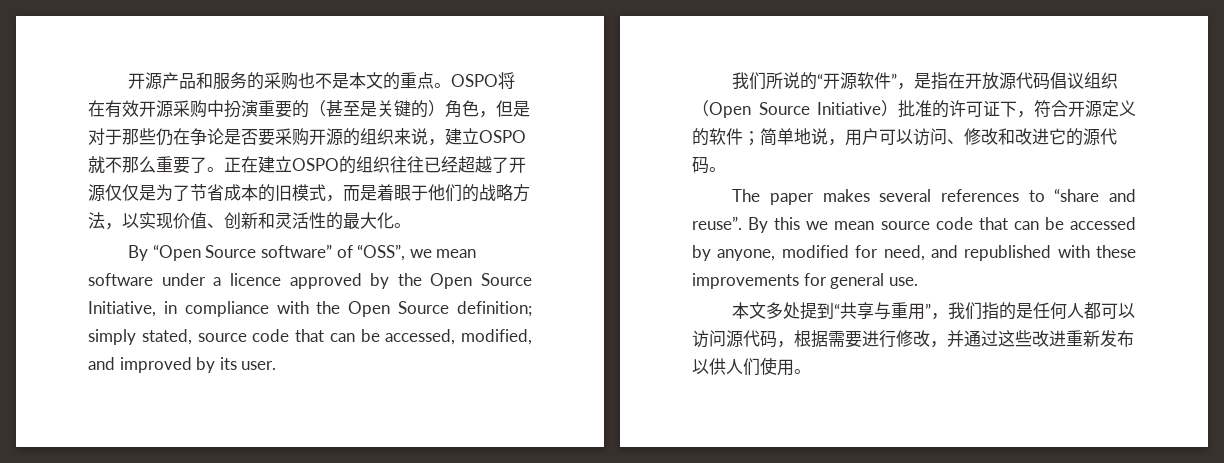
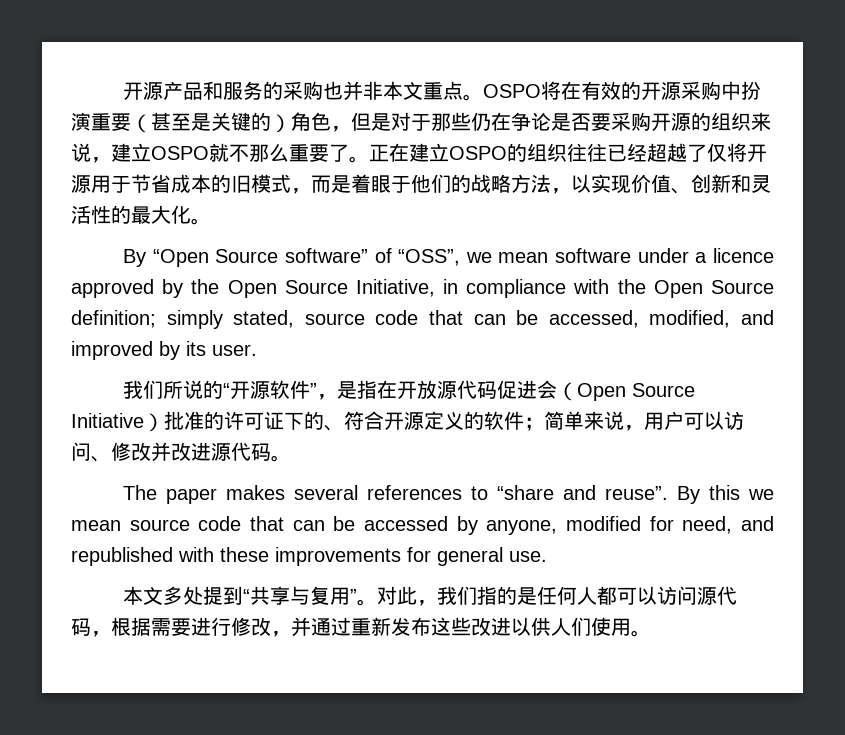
- 开源产品和服务的采购也不是本文的重点。
+ 开源产品和服务的采购也并非本文重点。
- OSPO将在有效开源采购中扮演重要的（甚至是关键的）角色，但是对于那些仍在争论是否要采购开源的组织来说，建立OSPO就不那么重要了。
+ OSPO将在有效的开源采购中扮演重要（甚至是关键的）角色，但是对于那些仍在争论是否要采购开源的组织来说，建立OSPO就不那么重要了。
- 正在建立OSPO的组织往往已经超越了开源仅仅是为了节省成本的旧模式，而是着眼于他们的战略方法，以实现价值、创新和灵活性的最大化。
+ 正在建立OSPO的组织往往已经超越了仅将开源用于节省成本的旧模式，而是着眼于他们的战略方法，以实现价值、创新和灵活性的最大化。
- 我们所说的“开源软件”，是指在开放源代码倡议组织（Open Source Initiative）批准的许可证下，符合开源定义的软件；简单地说，用户可以访问、修改和改进它的源代码。
+ 我们所说的“开源软件”，是指在开放源代码促进会（Open Source Initiative）批准的许可证下的、符合开源定义的软件；简单来说，用户可以访问、修改并改进源代码。
- 本文多处提到“共享与重用”，我们指的是任何人都可以访问源代码，根据需要进行修改，并通过这些改进重新发布以供人们使用。
+ 本文多处提到“共享与复用”。对此，我们指的是任何人都可以访问源代码，根据需要进行修改，并通过重新发布这些改进以供人们使用。

